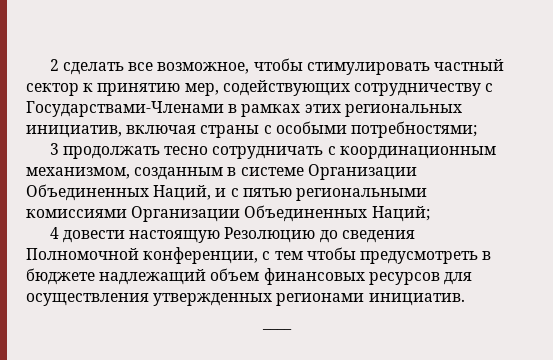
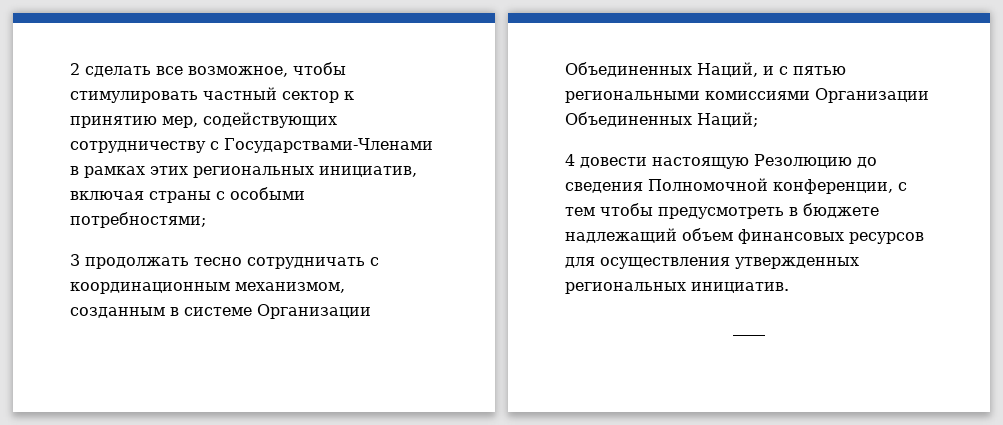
- 4 довести настоящую Резолюцию до сведения Полномочной конференции, с тем чтобы предусмотреть в бюджете надлежащий объем финансовых ресурсов для осуществления утвержденных регионами инициатив.
+ 4 довести настоящую Резолюцию до сведения Полномочной конференции, с тем чтобы предусмотреть в бюджете надлежащий объем финансовых ресурсов для осуществления утвержденных региональных инициатив.

